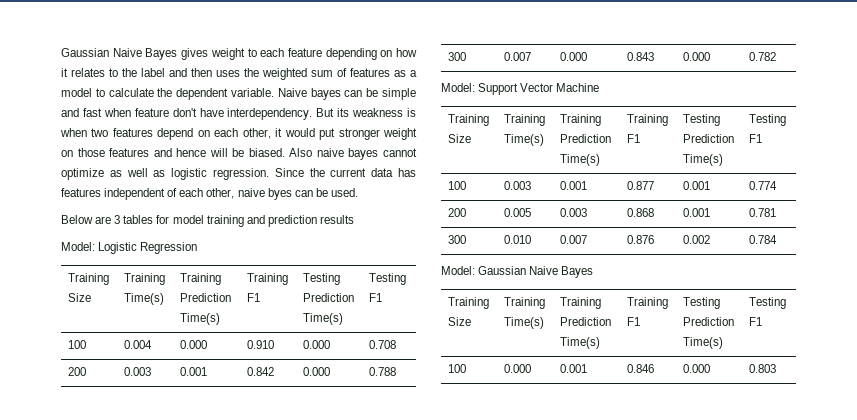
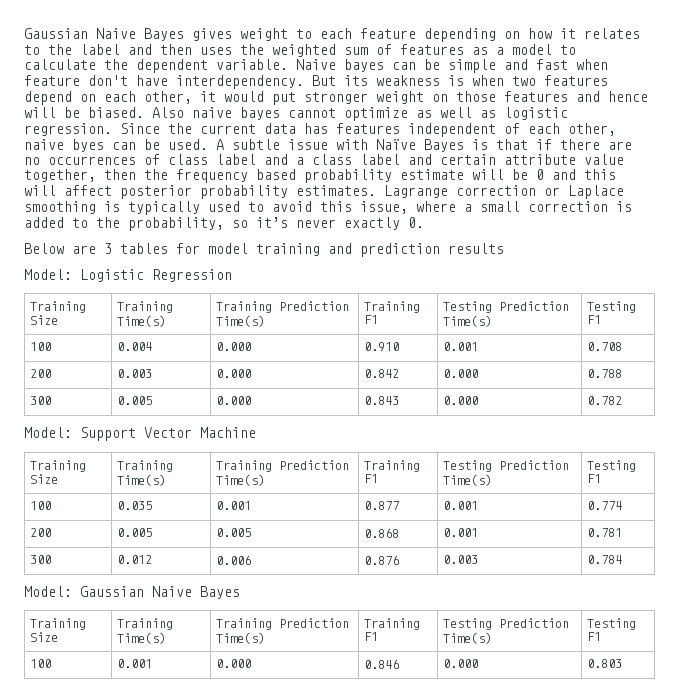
+ A subtle issue with Naïve Bayes is that if there are no occurrences of class label and a class label and certain attribute value together, then the frequency based probability estimate will be 0 and this will affect posterior probability estimates. Lagrange correction or Laplace smoothing is typically used to avoid this issue, where a small correction is added to the probability, so it’s never exactly 0.
- 100 | 0.004 | 0.000 | 0.910 | 0.000 | 0.708
+ 100 | 0.004 | 0.000 | 0.910 | 0.001 | 0.708
- 200 | 0.003 | 0.001 | 0.842 | 0.000 | 0.788
+ 200 | 0.003 | 0.000 | 0.842 | 0.000 | 0.788
- 300 | 0.007 | 0.000 | 0.843 | 0.000 | 0.782
+ 300 | 0.005 | 0.000 | 0.843 | 0.000 | 0.782
- 100 | 0.003 | 0.001 | 0.877 | 0.001 | 0.774
+ 100 | 0.035 | 0.001 | 0.877 | 0.001 | 0.774
- 200 | 0.005 | 0.003 | 0.868 | 0.001 | 0.781
+ 200 | 0.005 | 0.005 | 0.868 | 0.001 | 0.781
- 300 | 0.010 | 0.007 | 0.876 | 0.002 | 0.784
+ 300 | 0.012 | 0.006 | 0.876 | 0.003 | 0.784
- 100 | 0.000 | 0.001 | 0.846 | 0.000 | 0.803
+ 100 | 0.001 | 0.000 | 0.846 | 0.000 | 0.803

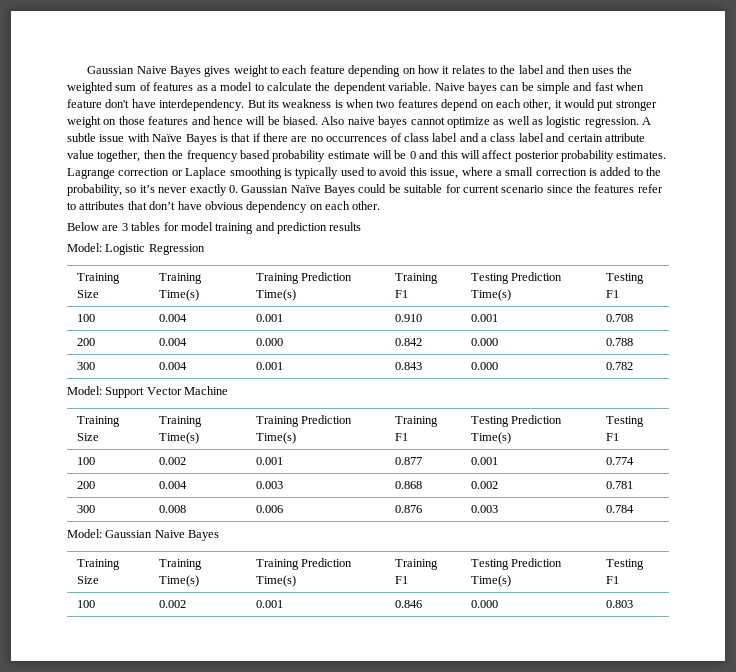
- Since the current data has features independent of each other, naive byes can be used.
- Lagrange correction or Laplace smoothing is typically used to avoid this issue, where a small correction is added to the probability, so it’s never exactly 0.
+ Lagrange correction or Laplace smoothing is typically used to avoid this issue, where a small correction is added to the probability, so it’s never exactly 0. Gaussian Naïve Bayes could be suitable for current scenario since the features refer to attributes that don’t have obvious dependency on each other.
- 100 | 0.004 | 0.000 | 0.910 | 0.001 | 0.708
+ 100 | 0.004 | 0.001 | 0.910 | 0.001 | 0.708
- 200 | 0.003 | 0.000 | 0.842 | 0.000 | 0.788
+ 200 | 0.004 | 0.000 | 0.842 | 0.000 | 0.788
- 300 | 0.005 | 0.000 | 0.843 | 0.000 | 0.782
+ 300 | 0.004 | 0.001 | 0.843 | 0.000 | 0.782
- 100 | 0.035 | 0.001 | 0.877 | 0.001 | 0.774
+ 100 | 0.002 | 0.001 | 0.877 | 0.001 | 0.774
- 200 | 0.005 | 0.005 | 0.868 | 0.001 | 0.781
+ 200 | 0.004 | 0.003 | 0.868 | 0.002 | 0.781
- 300 | 0.012 | 0.006 | 0.876 | 0.003 | 0.784
+ 300 | 0.008 | 0.006 | 0.876 | 0.003 | 0.784
- 100 | 0.001 | 0.000 | 0.846 | 0.000 | 0.803
+ 100 | 0.002 | 0.001 | 0.846 | 0.000 | 0.803

